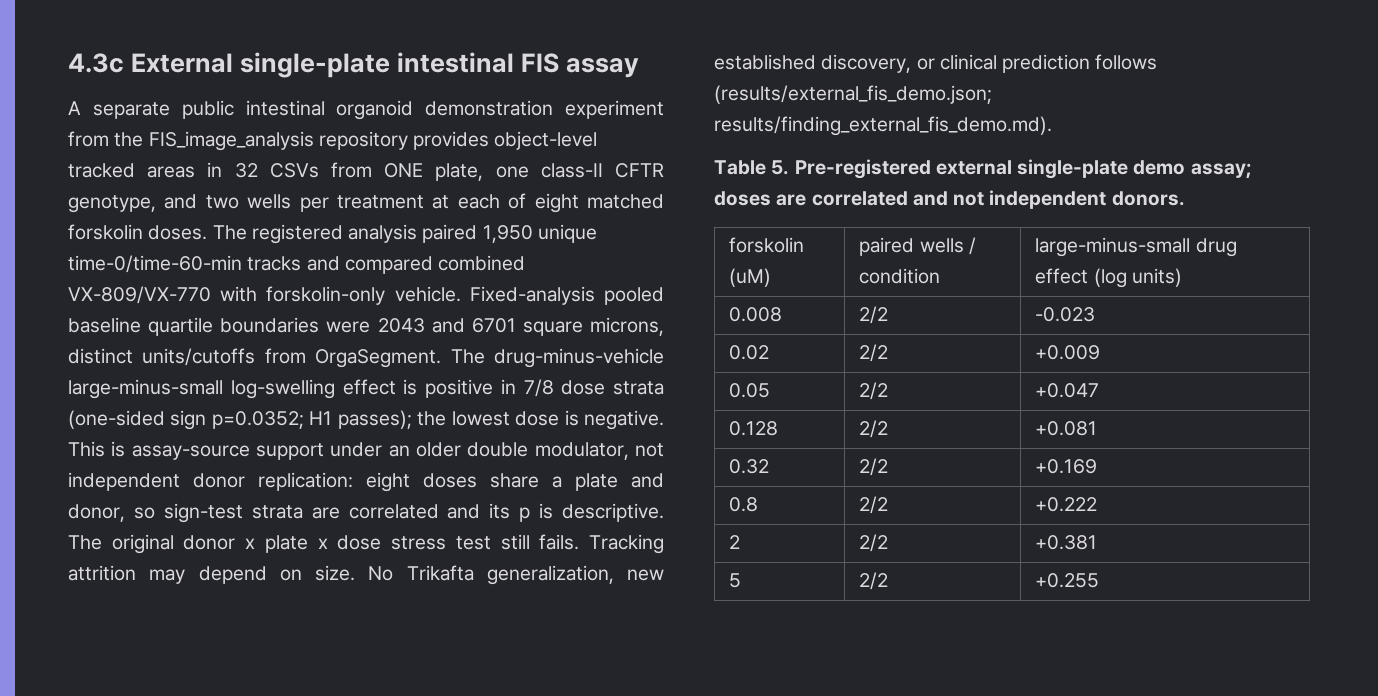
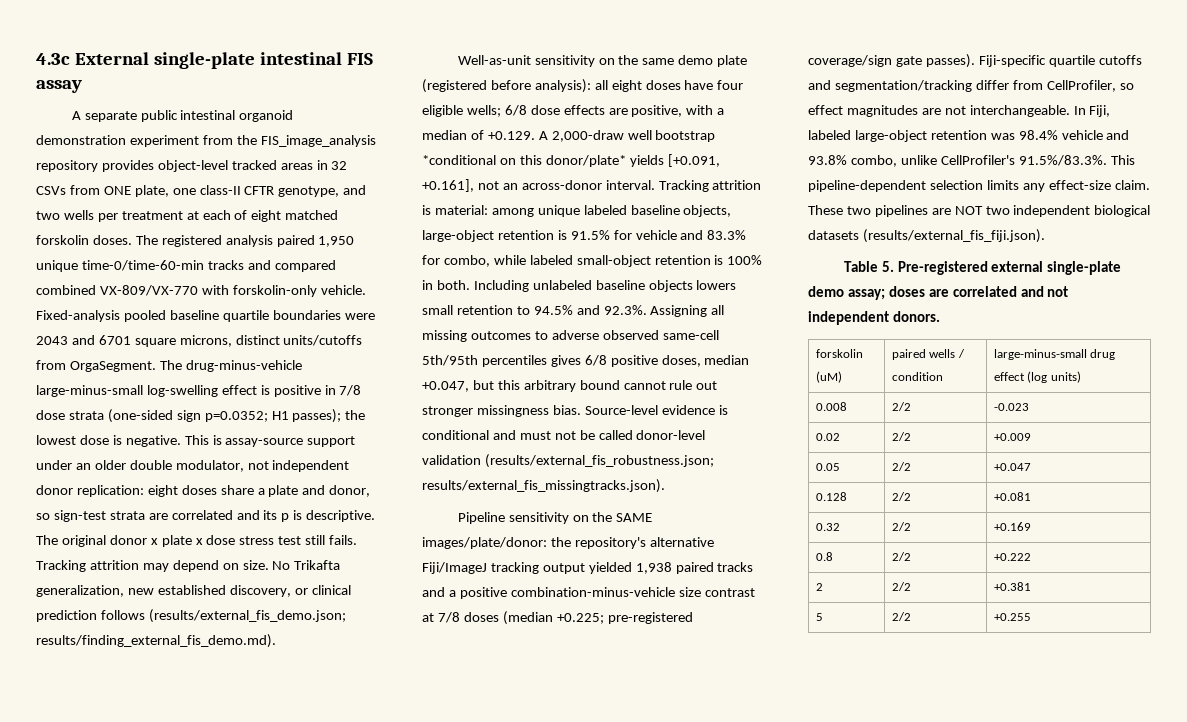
+ Well-as-unit sensitivity on the same demo plate (registered before analysis): all eight doses have four eligible wells; 6/8 dose effects are positive, with a median of +0.129. A 2,000-draw well bootstrap *conditional on this donor/plate* yields [+0.091, +0.161], not an across-donor interval. Tracking attrition is material: among unique labeled baseline objects, large-object retention is 91.5% for vehicle and 83.3% for combo, while labeled small-object retention is 100% in both. Including unlabeled baseline objects lowers small retention to 94.5% and 92.3%. Assigning all missing outcomes to adverse observed same-cell 5th/95th percentiles gives 6/8 positive doses, median +0.047, but this arbitrary bound cannot rule out stronger missingness bias. Source-level evidence is conditional and must not be called donor-level validation (results/external_fis_robustness.json; results/external_fis_missingtracks.json).
+ Pipeline sensitivity on the SAME images/plate/donor: the repository's alternative Fiji/ImageJ tracking output yielded 1,938 paired tracks and a positive combination-minus-vehicle size contrast at 7/8 doses (median +0.225; pre-registered coverage/sign gate passes). Fiji-specific quartile cutoffs and segmentation/tracking differ from CellProfiler, so effect magnitudes are not interchangeable. In Fiji, labeled large-object retention was 98.4% vehicle and 93.8% combo, unlike CellProfiler's 91.5%/83.3%. This pipeline-dependent selection limits any effect-size claim. These two pipelines are NOT two independent biological datasets (results/external_fis_fiji.json).

